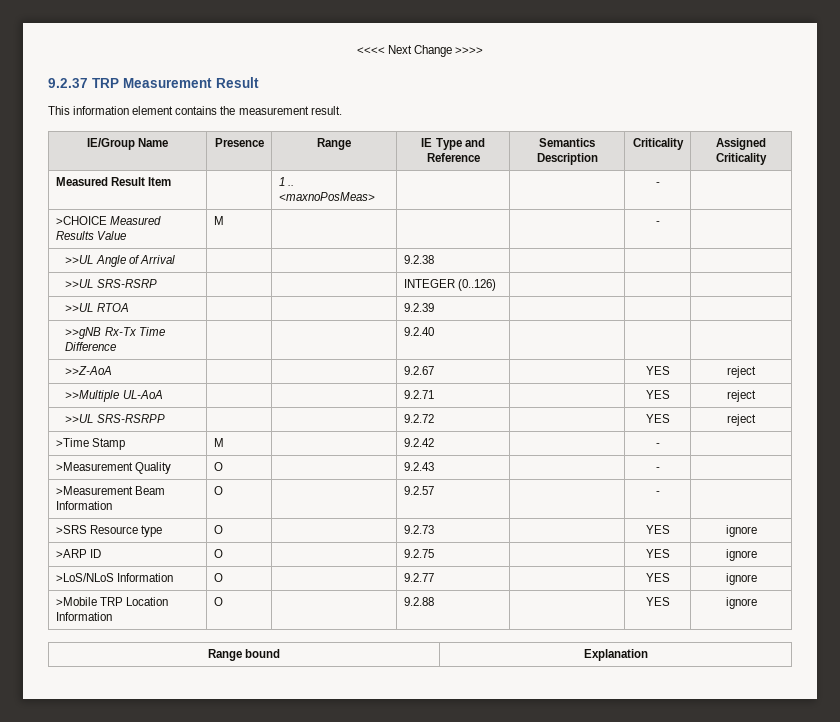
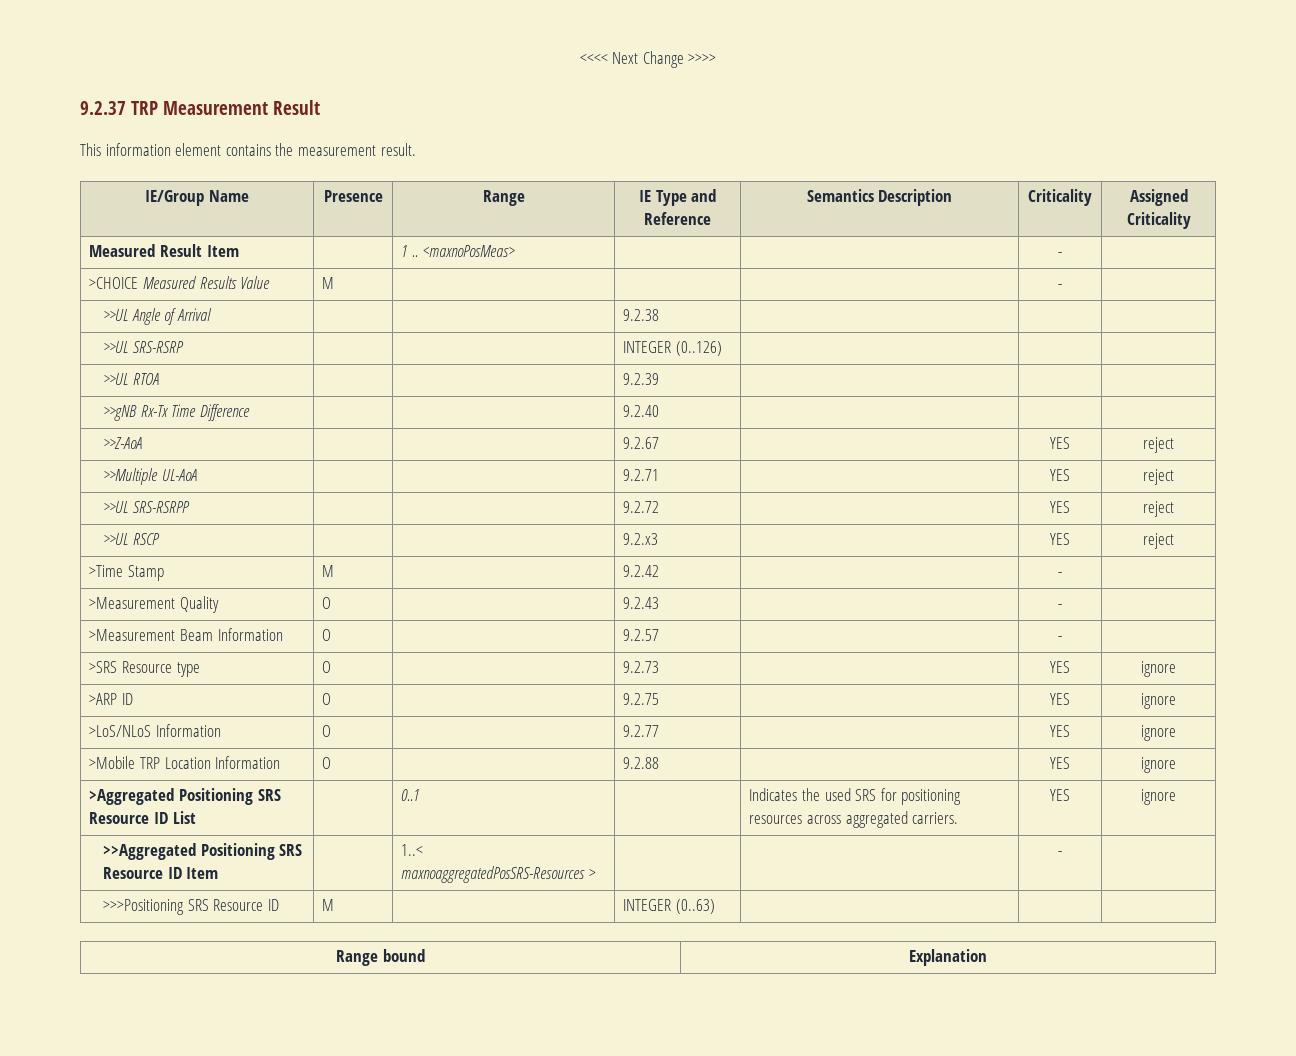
+ >>UL RSCP | | | 9.2.x3 | | YES | reject
+ >Aggregated Positioning SRS Resource ID List | | 0..1 | | Indicates the used SRS for positioning resources across aggregated carriers. | YES | ignore
+ >>Aggregated Positioning SRS Resource ID Item | | 1..< maxnoaggregatedPosSRS-Resources > | | | - |
+ >>>Positioning SRS Resource ID | M | | INTEGER (0..63) | | |

